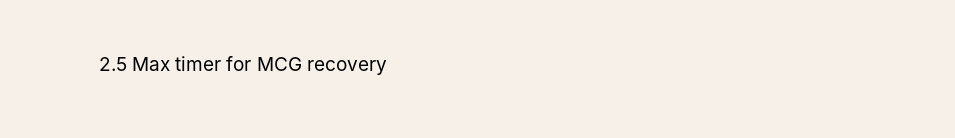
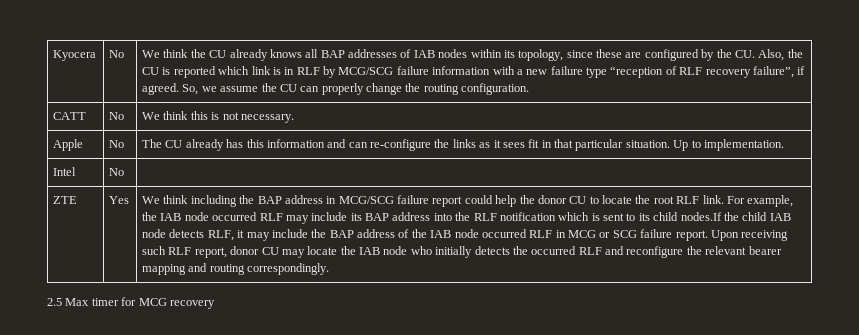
+ Kyocera | No | We think the CU already knows all BAP addresses of IAB nodes within its topology, since these are configured by the CU. Also, the CU is reported which link is in RLF by MCG/SCG failure information with a new failure type “reception of RLF recovery failure”, if agreed. So, we assume the CU can properly change the routing configuration.
+ CATT | No | We think this is not necessary.
+ Apple | No | The CU already has this information and can re-configure the links as it sees fit in that particular situation. Up to implementation.
+ Intel | No |
+ ZTE | Yes | We think including the BAP address in MCG/SCG failure report could help the donor CU to locate the root RLF link. For example, the IAB node occurred RLF may include its BAP address into the RLF notification which is sent to its child nodes.If the child IAB node detects RLF, it may include the BAP address of the IAB node occurred RLF in MCG or SCG failure report. Upon receiving such RLF report, donor CU may locate the IAB node who initially detects the occurred RLF and reconfigure the relevant bearer mapping and routing correspondingly.

